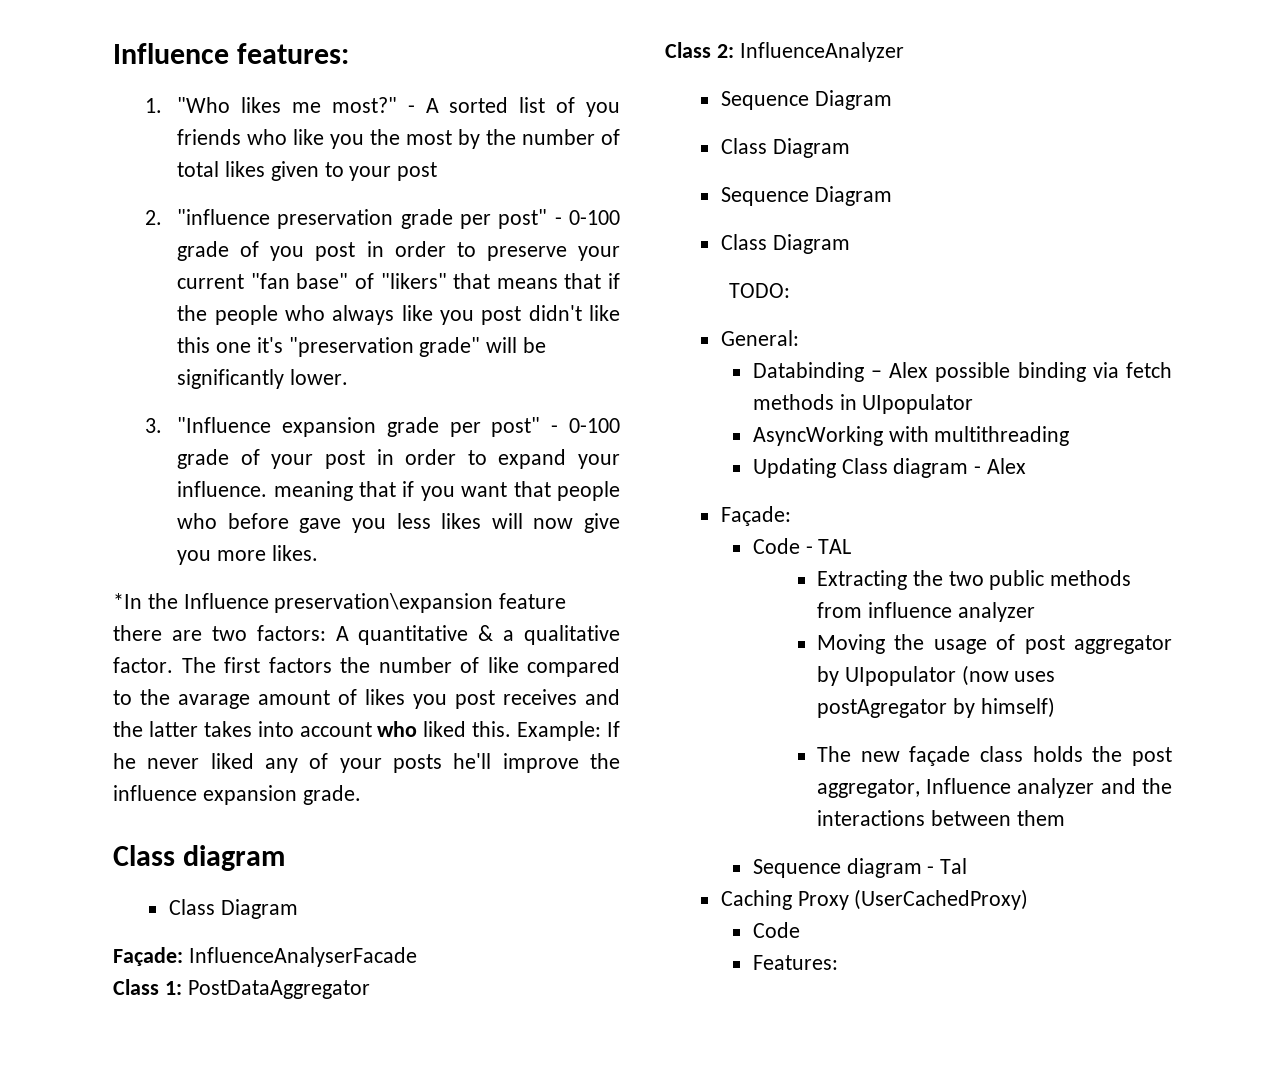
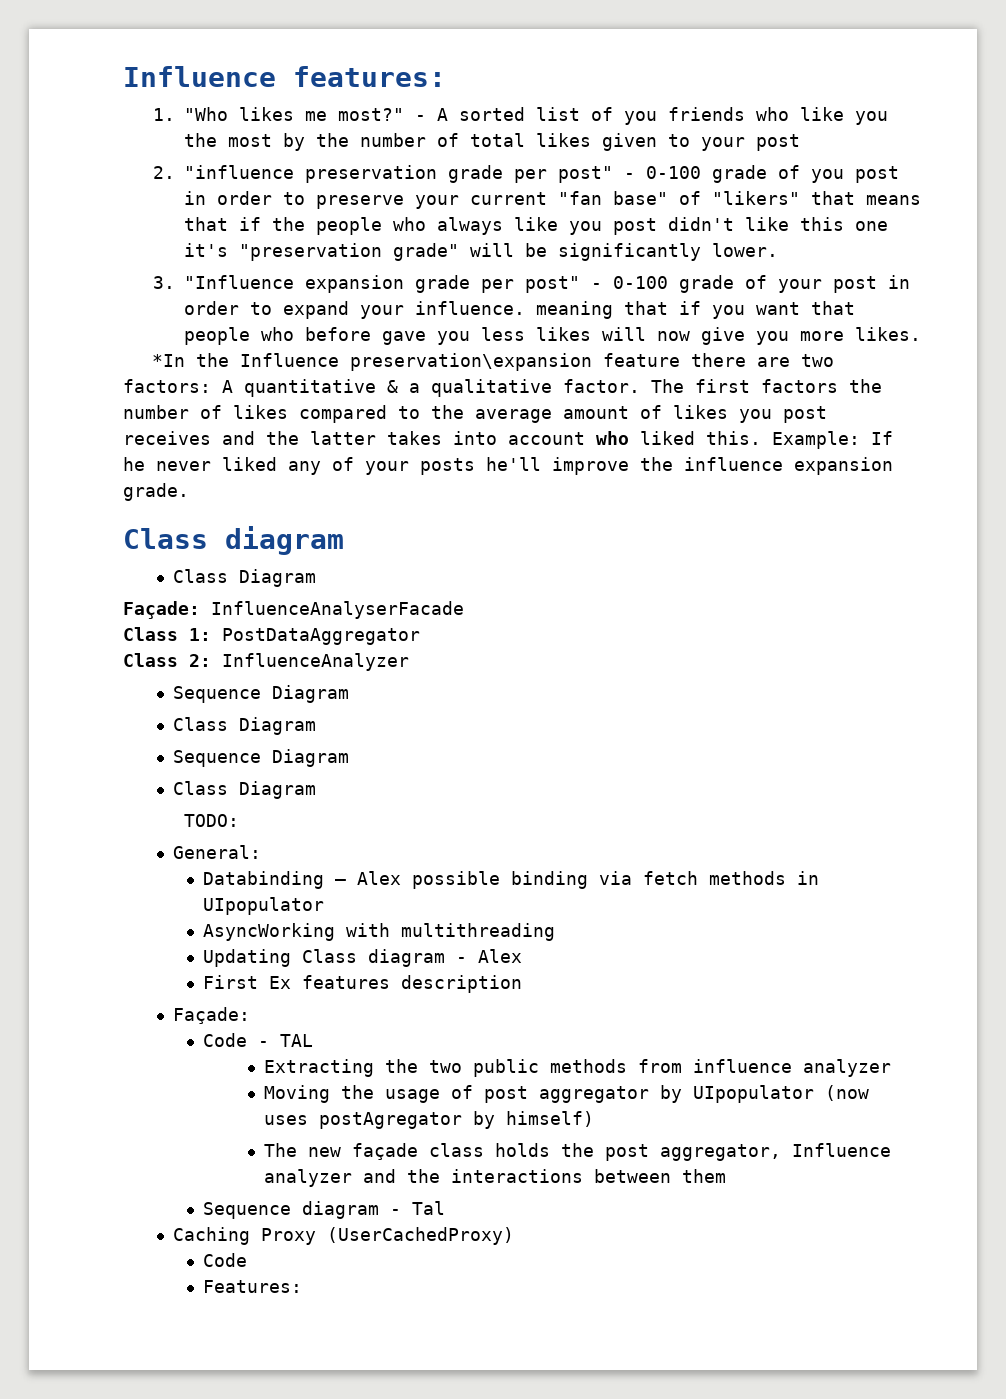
- The first factors the number of like compared to the avarage amount of likes you post receives and the latter takes into account who liked this.
+ The first factors the number of likes compared to the average amount of likes you post receives and the latter takes into account who liked this.
+ First Ex features description

